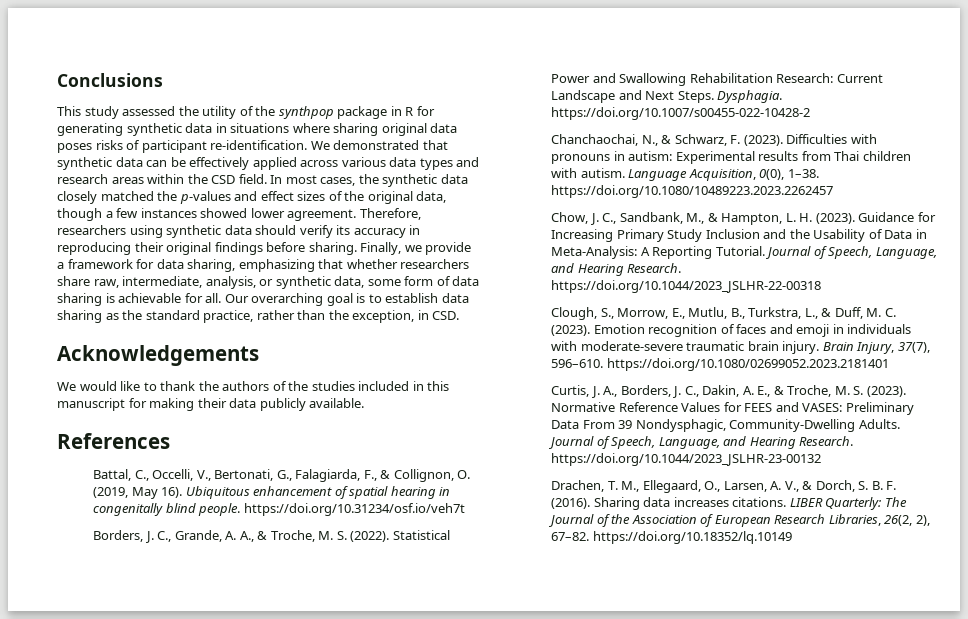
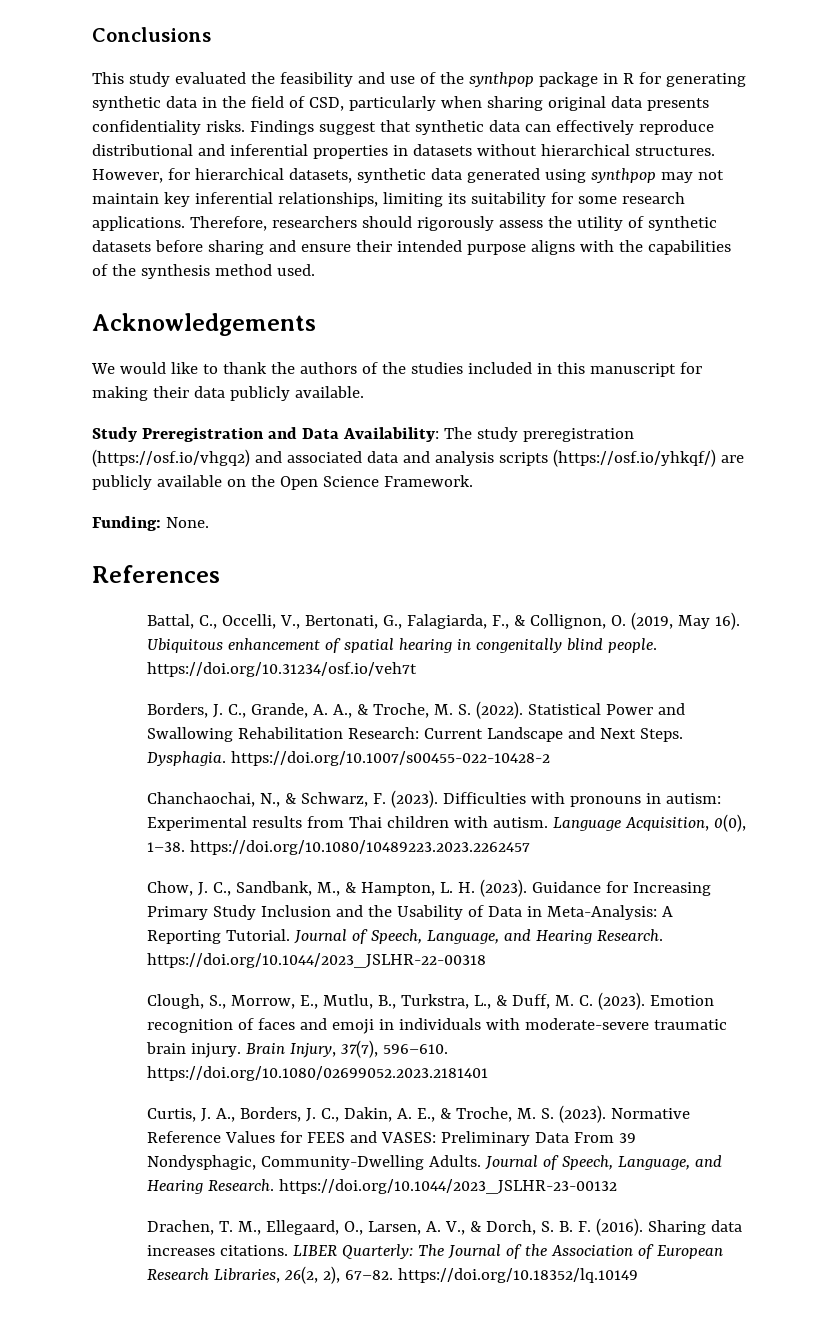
- This study assessed the utility of the synthpop package in R for generating synthetic data in situations where sharing original data poses risks of participant re-identification. We demonstrated that synthetic data can be effectively applied across various data types and research areas within the CSD field. In most cases, the synthetic data closely matched the p-values and effect sizes of the original data, though a few instances showed lower agreement. Therefore, researchers using synthetic data should verify its accuracy in reproducing their original findings before sharing. Finally, we provide a framework for data sharing, emphasizing that whether researchers share raw, intermediate, analysis, or synthetic data, some form of data sharing is achievable for all. Our overarching goal is to establish data sharing as the standard practice, rather than the exception, in CSD.
+ This study evaluated the feasibility and use of the synthpop package in R for generating synthetic data in the field of CSD, particularly when sharing original data presents confidentiality risks. Findings suggest that synthetic data can effectively reproduce distributional and inferential properties in datasets without hierarchical structures. However, for hierarchical datasets, synthetic data generated using synthpop may not maintain key inferential relationships, limiting its suitability for some research applications. Therefore, researchers should rigorously assess the utility of synthetic datasets before sharing and ensure their intended purpose aligns with the capabilities of the synthesis method used.
+ Study Preregistration and Data Availability: The study preregistration (https://osf.io/vhgq2) and associated data and analysis scripts (https://osf.io/yhkqf/) are publicly available on the Open Science Framework.
+ Funding: None.

